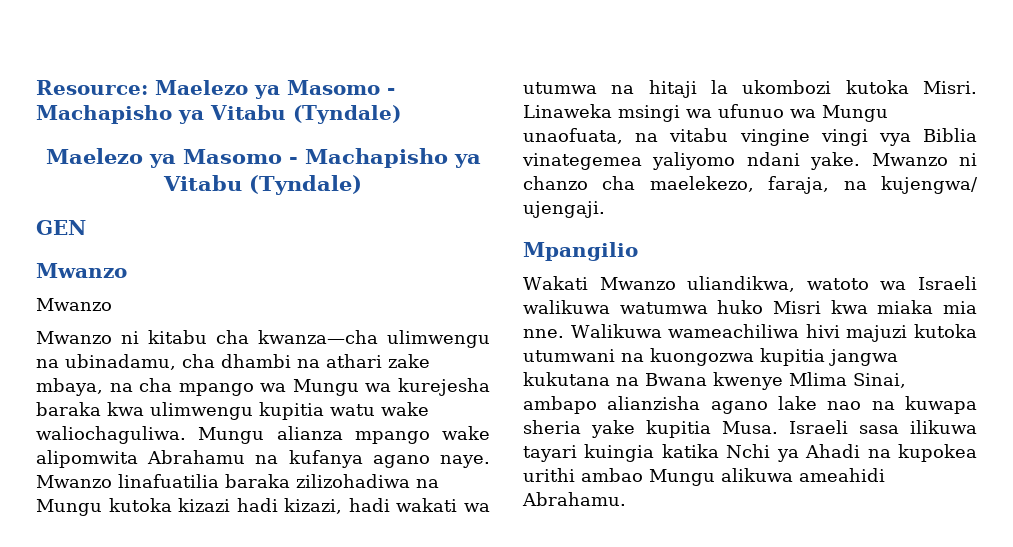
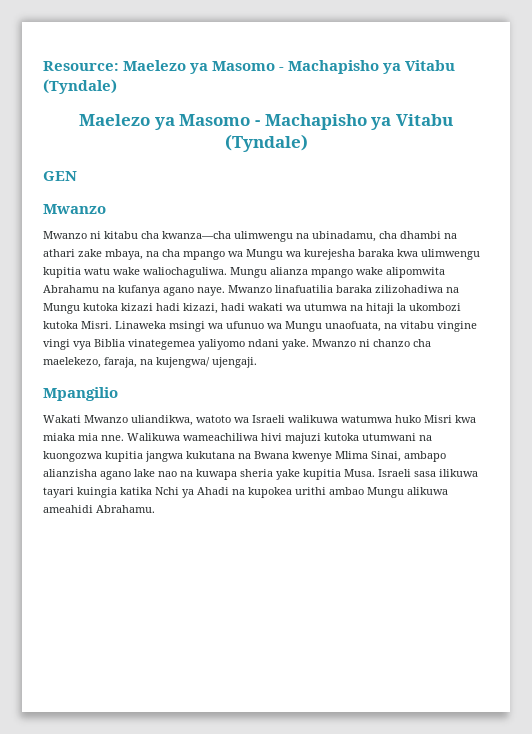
  GEN
- Mwanzo

